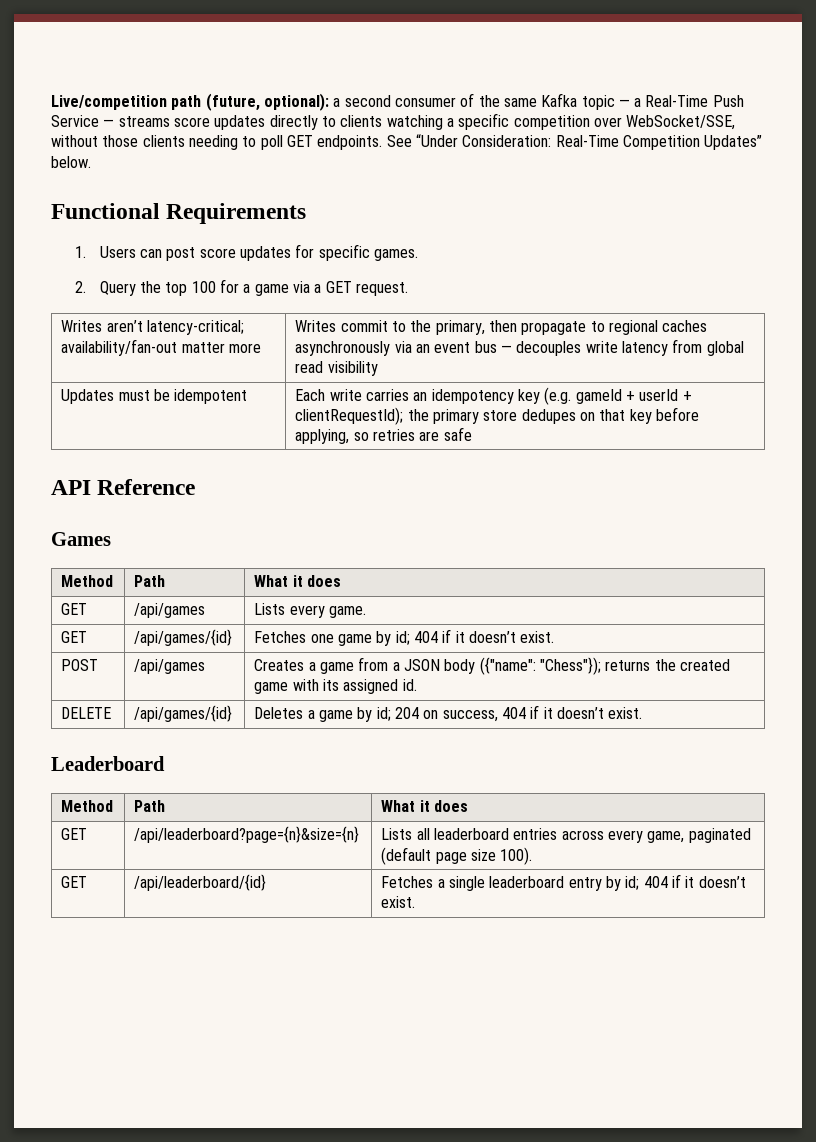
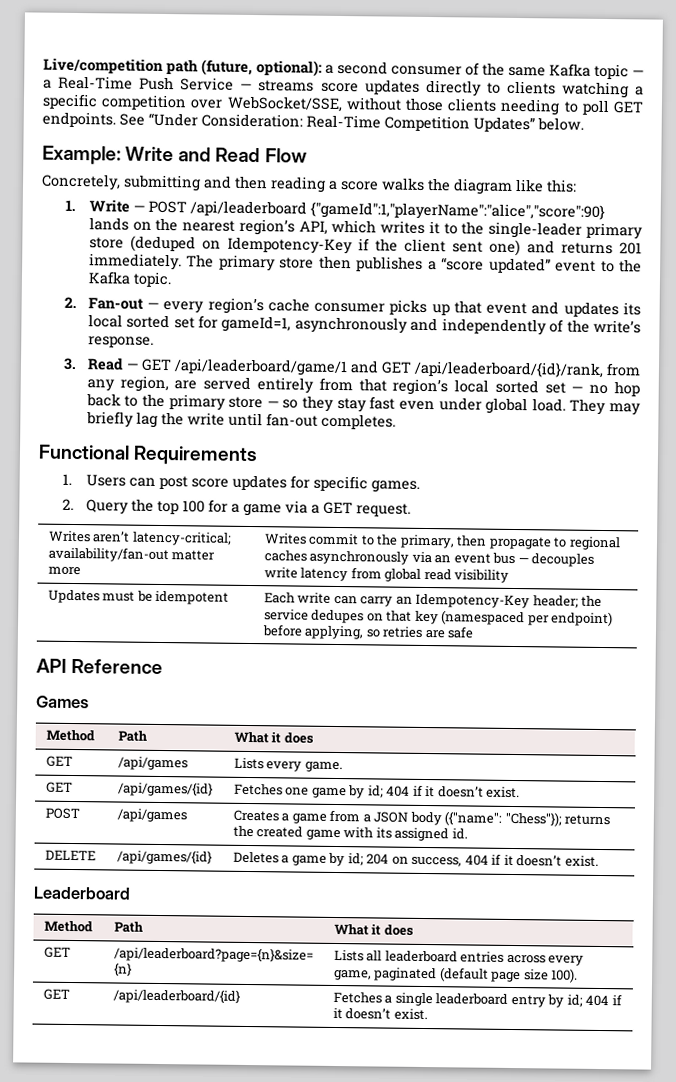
+ Example: Write and Read Flow
+ Concretely, submitting and then reading a score walks the diagram like this:
+ 1. Write — POST /api/leaderboard {"gameId":1,"playerName":"alice","score":90} lands on the nearest region’s API, which writes it to the single-leader primary store (deduped on Idempotency-Key if the client sent one) and returns 201 immediately. The primary store then publishes a “score updated” event to the Kafka topic.
+ 2. Fan-out — every region’s cache consumer picks up that event and updates its local sorted set for gameId=1, asynchronously and independently of the write’s response.
+ 3. Read — GET /api/leaderboard/game/1 and GET /api/leaderboard/{id}/rank, from any region, are served entirely from that region’s local sorted set — no hop back to the primary store — so they stay fast even under global load. They may briefly lag the write until fan-out completes.
- Updates must be idempotent | Each write carries an idempotency key (e.g. gameId + userId + clientRequestId); the primary store dedupes on that key before applying, so retries are safe
+ Updates must be idempotent | Each write can carry an Idempotency-Key header; the service dedupes on that key (namespaced per endpoint) before applying, so retries are safe

